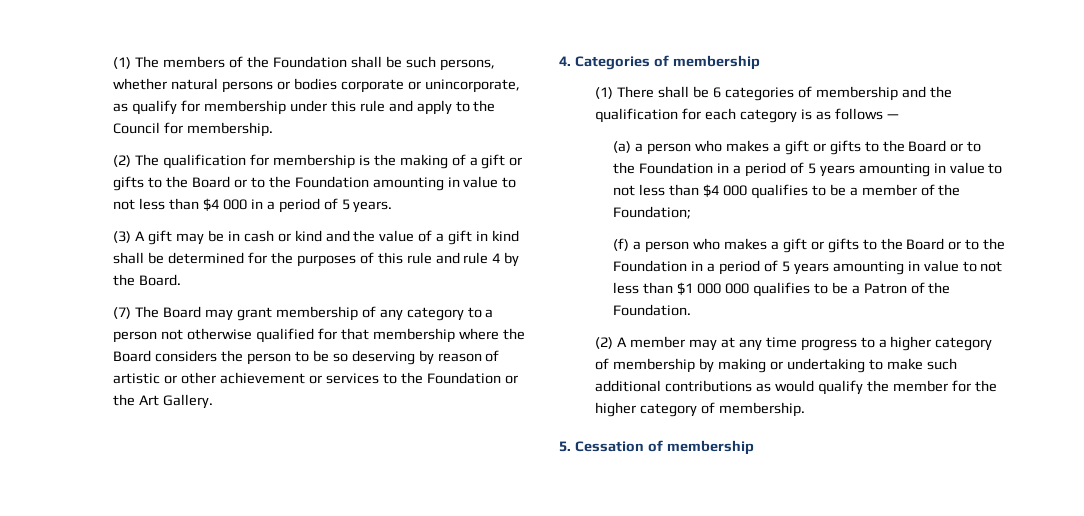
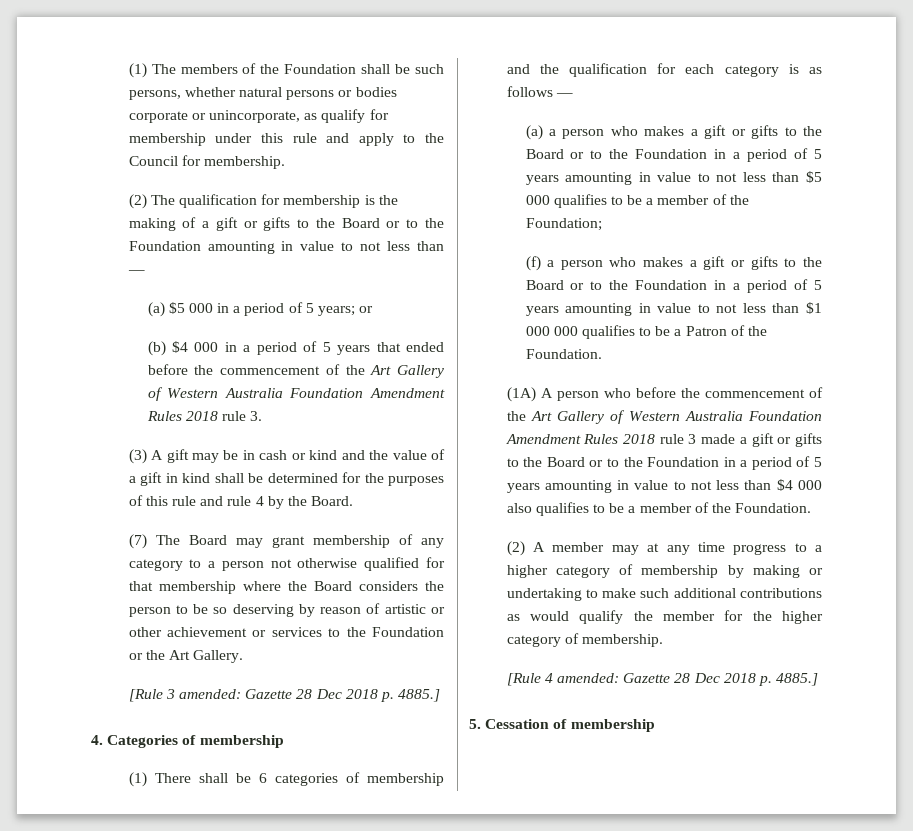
- (2) The qualification for membership is the making of a gift or gifts to the Board or to the Foundation amounting in value to not less than $4 000 in a period of 5 years.
+ (2) The qualification for membership is the making of a gift or gifts to the Board or to the Foundation amounting in value to not less than —
+ (a) $5 000 in a period of 5 years; or
+ (b) $4 000 in a period of 5 years that ended before the commencement of the Art Gallery of Western Australia Foundation Amendment Rules 2018 rule 3.
+ [Rule 3 amended: Gazette 28 Dec 2018 p. 4885.]
- (a) a person who makes a gift or gifts to the Board or to the Foundation in a period of 5 years amounting in value to not less than $4 000 qualifies to be a member of the Foundation;
+ (a) a person who makes a gift or gifts to the Board or to the Foundation in a period of 5 years amounting in value to not less than $5 000 qualifies to be a member of the Foundation;
+ (1A) A person who before the commencement of the Art Gallery of Western Australia Foundation Amendment Rules 2018 rule 3 made a gift or gifts to the Board or to the Foundation in a period of 5 years amounting in value to not less than $4 000 also qualifies to be a member of the Foundation.
+ [Rule 4 amended: Gazette 28 Dec 2018 p. 4885.]

